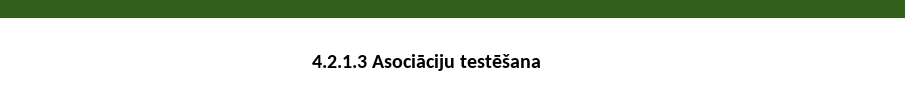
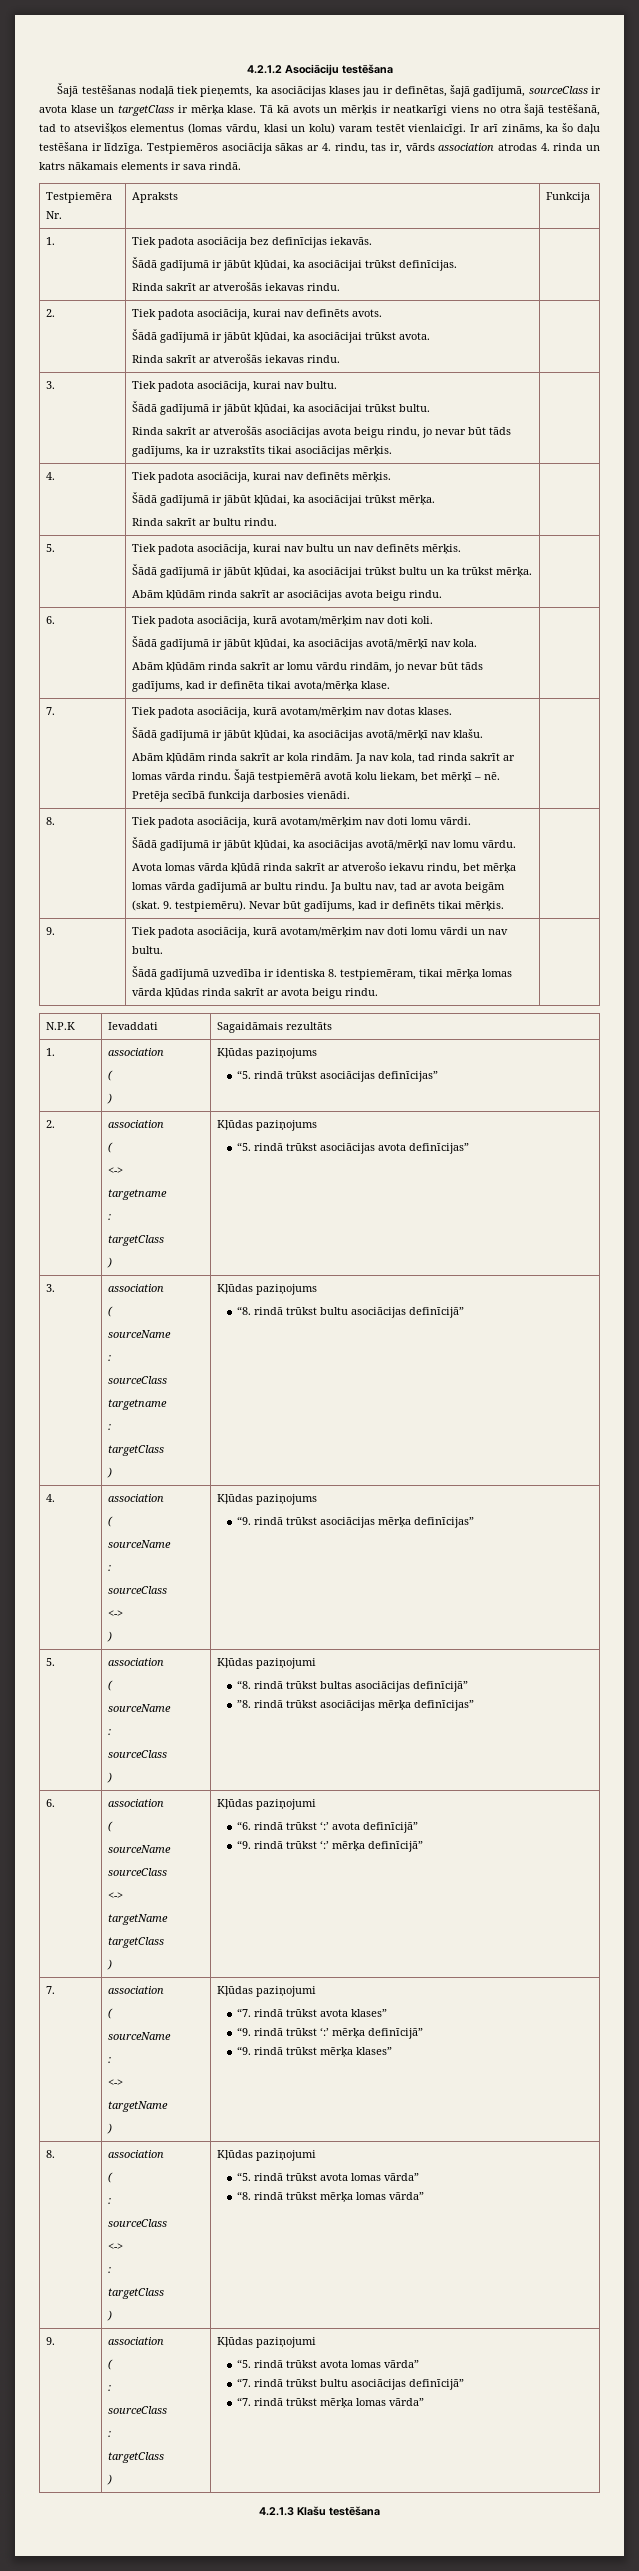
- 4.2.1.3 Asociāciju testēšana
+ 4.2.1.2 Asociāciju testēšana
+ Šajā testēšanas nodaļā tiek pieņemts, ka asociācijas klases jau ir definētas, šajā gadījumā, sourceClass ir avota klase un targetClass ir mērķa klase. Tā kā avots un mērķis ir neatkarīgi viens no otra šajā testēšanā, tad to atsevišķos elementus (lomas vārdu, klasi un kolu) varam testēt vienlaicīgi. Ir arī zināms, ka šo daļu testēšana ir līdzīga. Testpiemēros asociācija sākas ar 4. rindu, tas ir, vārds association atrodas 4. rinda un katrs nākamais elements ir sava rindā.
+ Testpiemēra Nr. | Apraksts | Funkcija
+ 1. | Tiek padota asociācija bez definīcijas iekavās.
+ Šādā gadījumā ir jābūt kļūdai, ka asociācijai trūkst definīcijas.
+ Rinda sakrīt ar atverošās iekavas rindu. |
+ 2. | Tiek padota asociācija, kurai nav definēts avots.
+ Šādā gadījumā ir jābūt kļūdai, ka asociācijai trūkst avota.
+ Rinda sakrīt ar atverošās iekavas rindu. |
+ 3. | Tiek padota asociācija, kurai nav bultu.
+ Šādā gadījumā ir jābūt kļūdai, ka asociācijai trūkst bultu.
+ Rinda sakrīt ar atverošās asociācijas avota beigu rindu, jo nevar būt tāds gadījums, ka ir uzrakstīts tikai asociācijas mērķis. |
+ 4. | Tiek padota asociācija, kurai nav definēts mērķis.
+ Šādā gadījumā ir jābūt kļūdai, ka asociācijai trūkst mērķa.
+ Rinda sakrīt ar bultu rindu. |
+ 5. | Tiek padota asociācija, kurai nav bultu un nav definēts mērķis.
+ Šādā gadījumā ir jābūt kļūdai, ka asociācijai trūkst bultu un ka trūkst mērķa.
+ Abām kļūdām rinda sakrīt ar asociācijas avota beigu rindu. |
+ 6. | Tiek padota asociācija, kurā avotam/mērķim nav doti koli.
+ Šādā gadījumā ir jābūt kļūdai, ka asociācijas avotā/mērķī nav kola.
+ Abām kļūdām rinda sakrīt ar lomu vārdu rindām, jo nevar būt tāds gadījums, kad ir definēta tikai avota/mērķa klase. |
+ 7. | Tiek padota asociācija, kurā avotam/mērķim nav dotas klases.
+ Šādā gadījumā ir jābūt kļūdai, ka asociācijas avotā/mērķī nav klašu.
+ Abām kļūdām rinda sakrīt ar kola rindām. Ja nav kola, tad rinda sakrīt ar lomas vārda rindu. Šajā testpiemērā avotā kolu liekam, bet mērķī – nē. Pretēja secībā funkcija darbosies vienādi. |
+ 8. | Tiek padota asociācija, kurā avotam/mērķim nav doti lomu vārdi.
+ Šādā gadījumā ir jābūt kļūdai, ka asociācijas avotā/mērķī nav lomu vārdu.
+ Avota lomas vārda kļūdā rinda sakrīt ar atverošo iekavu rindu, bet mērķa lomas vārda gadījumā ar bultu rindu. Ja bultu nav, tad ar avota beigām (skat. 9. testpiemēru). Nevar būt gadījums, kad ir definēts tikai mērķis. |
+ 9. | Tiek padota asociācija, kurā avotam/mērķim nav doti lomu vārdi un nav bultu.
+ Šādā gadījumā uzvedība ir identiska 8. testpiemēram, tikai mērķa lomas vārda kļūdas rinda sakrīt ar avota beigu rindu. |
+ N.P.K | Ievaddati | Sagaidāmais rezultāts
+ 1. | association
+ (
+ ) | Kļūdas paziņojums
+ “5. rindā trūkst asociācijas definīcijas”
+ 2. | association
+ (
+ <->
+ targetname
+ :
+ targetClass
+ ) | Kļūdas paziņojums
+ “5. rindā trūkst asociācijas avota definīcijas”
+ 3. | association
+ (
+ sourceName
+ :
+ sourceClass
+ targetname
+ :
+ targetClass
+ ) | Kļūdas paziņojums
+ “8. rindā trūkst bultu asociācijas definīcijā”
+ 4. | association
+ (
+ sourceName
+ :
+ sourceClass
+ <->
+ ) | Kļūdas paziņojums
+ “9. rindā trūkst asociācijas mērķa definīcijas”
+ 5. | association
+ (
+ sourceName
+ :
+ sourceClass
+ ) | Kļūdas paziņojumi
+ “8. rindā trūkst bultas asociācijas definīcijā”
+ ”8. rindā trūkst asociācijas mērķa definīcijas”
+ 6. | association
+ (
+ sourceName
+ sourceClass
+ <->
+ targetName
+ targetClass
+ ) | Kļūdas paziņojumi
+ “6. rindā trūkst ‘:’ avota definīcijā”
+ “9. rindā trūkst ‘:’ mērķa definīcijā”
+ 7. | association
+ (
+ sourceName
+ :
+ <->
+ targetName
+ ) | Kļūdas paziņojumi
+ “7. rindā trūkst avota klases”
+ “9. rindā trūkst ‘:’ mērķa definīcijā”
+ “9. rindā trūkst mērķa klases”
+ 8. | association
+ (
+ :
+ sourceClass
+ <->
+ :
+ targetClass
+ ) | Kļūdas paziņojumi
+ “5. rindā trūkst avota lomas vārda”
+ “8. rindā trūkst mērķa lomas vārda”
+ 9. | association
+ (
+ :
+ sourceClass
+ :
+ targetClass
+ ) | Kļūdas paziņojumi
+ “5. rindā trūkst avota lomas vārda”
+ “7. rindā trūkst bultu asociācijas definīcijā”
+ “7. rindā trūkst mērķa lomas vārda”
+ 4.2.1.3 Klašu testēšana

